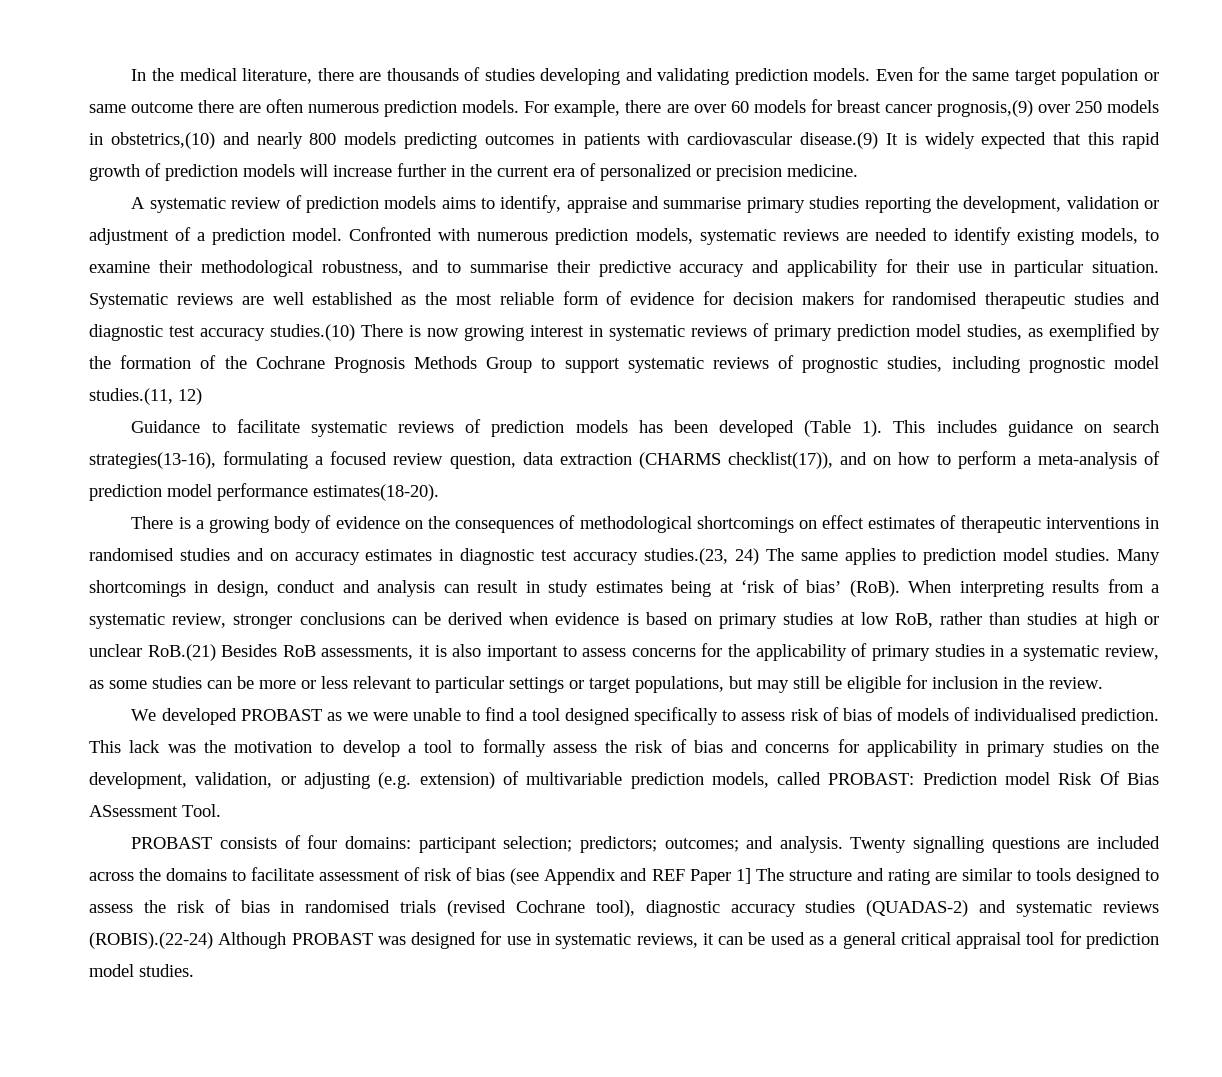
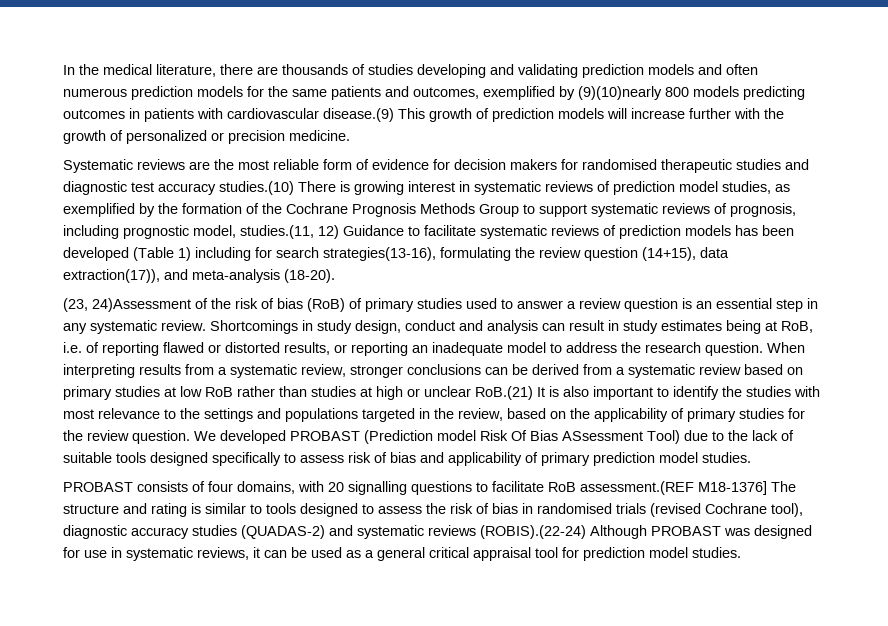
- In the medical literature, there are thousands of studies developing and validating prediction models. Even for the same target population or same outcome there are often numerous prediction models. For example, there are over 60 models for breast cancer prognosis,(9) over 250 models in obstetrics,(10) and nearly 800 models predicting outcomes in patients with cardiovascular disease.(9) It is widely expected that this rapid growth of prediction models will increase further in the current era of personalized or precision medicine.
+ In the medical literature, there are thousands of studies developing and validating prediction models and often numerous prediction models for the same patients and outcomes, exemplified by (9)(10)nearly 800 models predicting outcomes in patients with cardiovascular disease.(9) This growth of prediction models will increase further with the growth of personalized or precision medicine.
- A systematic review of prediction models aims to identify, appraise and summarise primary studies reporting the development, validation or adjustment of a prediction model. Confronted with numerous prediction models, systematic reviews are needed to identify existing models, to examine their methodological robustness, and to summarise their predictive accuracy and applicability for their use in particular situation. Systematic reviews are well established as the most reliable form of evidence for decision makers for randomised therapeutic studies and diagnostic test accuracy studies.(10) There is now growing interest in systematic reviews of primary prediction model studies, as exemplified by the formation of the Cochrane Prognosis Methods Group to support systematic reviews of prognostic studies, including prognostic model studies.(11, 12)
- Guidance to facilitate systematic reviews of prediction models has been developed (Table 1). This includes guidance on search strategies(13-16), formulating a focused review question, data extraction (CHARMS checklist(17)), and on how to perform a meta-analysis of prediction model performance estimates(18-20).
- There is a growing body of evidence on the consequences of methodological shortcomings on effect estimates of therapeutic interventions in randomised studies and on accuracy estimates in diagnostic test accuracy studies.(23, 24) The same applies to prediction model studies. Many shortcomings in design, conduct and analysis can result in study estimates being at ‘risk of bias’ (RoB).
+ Systematic reviews are the most reliable form of evidence for decision makers for randomised therapeutic studies and diagnostic test accuracy studies.(10) There is growing interest in systematic reviews of prediction model studies, as exemplified by the formation of the Cochrane Prognosis Methods Group to support systematic reviews of prognosis, including prognostic model, studies.(11, 12) Guidance to facilitate systematic reviews of prediction models has been developed (Table 1) including for search strategies(13-16), formulating the review question (14+15), data extraction(17)), and meta-analysis (18-20).
+ (23, 24)Assessment of the risk of bias (RoB) of primary studies used to answer a review question is an essential step in any systematic review. Shortcomings in study design, conduct and analysis can result in study estimates being at RoB, i.e. of reporting flawed or distorted results, or reporting an inadequate model to address the research question.
- When interpreting results from a systematic review, stronger conclusions can be derived when evidence is based on primary studies at low RoB, rather than studies at high or unclear RoB.(21) Besides RoB assessments, it is also important to assess concerns for the applicability of primary studies in a systematic review, as some studies can be more or less relevant to particular settings or target populations, but may still be eligible for inclusion in the review.
- We developed PROBAST as we were unable to find a tool designed specifically to assess risk of bias of models of individualised prediction. This lack was the motivation to develop a tool to formally assess the risk of bias and concerns for applicability in primary studies on the development, validation, or adjusting (e.g. extension) of multivariable prediction models, called PROBAST: Prediction model Risk Of Bias ASsessment Tool.
- PROBAST consists of four domains: participant selection; predictors; outcomes; and analysis. Twenty signalling questions are included across the domains to facilitate assessment of risk of bias (see Appendix and REF Paper 1] The structure and rating are similar to tools designed to assess the risk of bias in randomised trials (revised Cochrane tool), diagnostic accuracy studies (QUADAS-2) and systematic reviews (ROBIS).(22-24) Although PROBAST was designed for use in systematic reviews, it can be used as a general critical appraisal tool for prediction model studies.
+ When interpreting results from a systematic review, stronger conclusions can be derived from a systematic review based on primary studies at low RoB rather than studies at high or unclear RoB.(21) It is also important to identify the studies with most relevance to the settings and populations targeted in the review, based on the applicability of primary studies for the review question. We developed PROBAST (Prediction model Risk Of Bias ASsessment Tool) due to the lack of suitable tools designed specifically to assess risk of bias and applicability of primary prediction model studies.
+ PROBAST consists of four domains, with 20 signalling questions to facilitate RoB assessment.(REF M18-1376] The structure and rating is similar to tools designed to assess the risk of bias in randomised trials (revised Cochrane tool), diagnostic accuracy studies (QUADAS-2) and systematic reviews (ROBIS).(22-24) Although PROBAST was designed for use in systematic reviews, it can be used as a general critical appraisal tool for prediction model studies.

